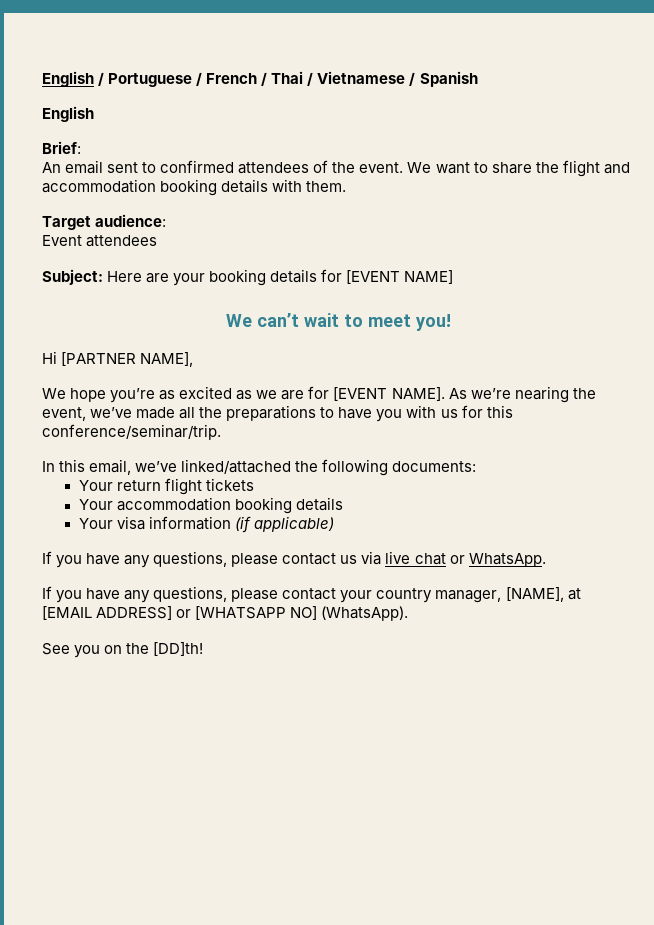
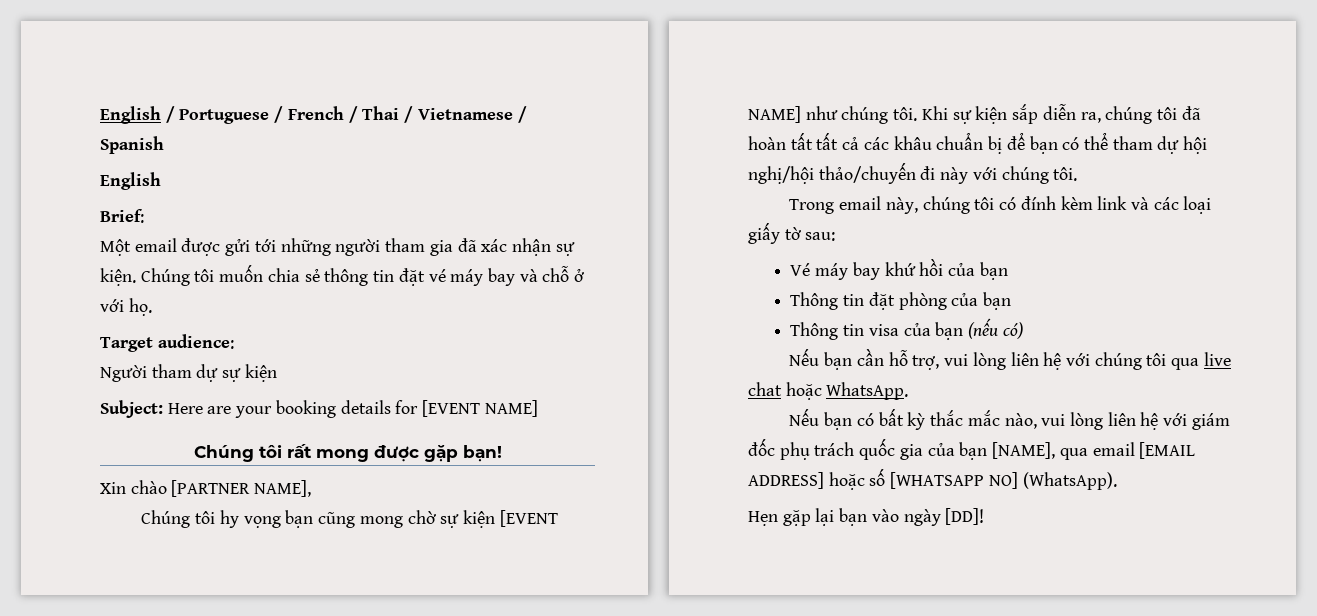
- An email sent to confirmed attendees of the event. We want to share the flight and accommodation booking details with them.
+ Một email được gửi tới những người tham gia đã xác nhận sự kiện. Chúng tôi muốn chia sẻ thông tin đặt vé máy bay và chỗ ở với họ.
  Target audience:
- Event attendees
+ Người tham dự sự kiện
- We can’t wait to meet you!
- Hi [PARTNER NAME],
- We hope you’re as excited as we are for [EVENT NAME]. As we’re nearing the event, we’ve made all the preparations to have you with us for this conference/seminar/trip.
- In this email, we’ve linked/attached the following documents:
- Your return flight tickets
- Your accommodation booking details
- Your visa information (if applicable)
- If you have any questions, please contact us via live chat or WhatsApp.
+ Chúng tôi rất mong được gặp bạn!
+ Xin chào [PARTNER NAME],
+ Chúng tôi hy vọng bạn cũng mong chờ sự kiện [EVENT NAME] như chúng tôi. Khi sự kiện sắp diễn ra, chúng tôi đã hoàn tất tất cả các khâu chuẩn bị để bạn có thể tham dự hội nghị/hội thảo/chuyến đi này với chúng tôi.
+ Trong email này, chúng tôi có đính kèm link và các loại giấy tờ sau:
+ Vé máy bay khứ hồi của bạn
+ Thông tin đặt phòng của bạn
+ Thông tin visa của bạn (nếu có)
+ Nếu bạn cần hỗ trợ, vui lòng liên hệ với chúng tôi qua live chat hoặc WhatsApp.
- If you have any questions, please contact your country manager, [NAME], at [EMAIL ADDRESS] or [WHATSAPP NO] (WhatsApp).
- See you on the [DD]th!
+ Nếu bạn có bất kỳ thắc mắc nào, vui lòng liên hệ với giám đốc phụ trách quốc gia của bạn [NAME], qua email [EMAIL ADDRESS] hoặc số [WHATSAPP NO] (WhatsApp).
+ Hẹn gặp lại bạn vào ngày [DD]!

